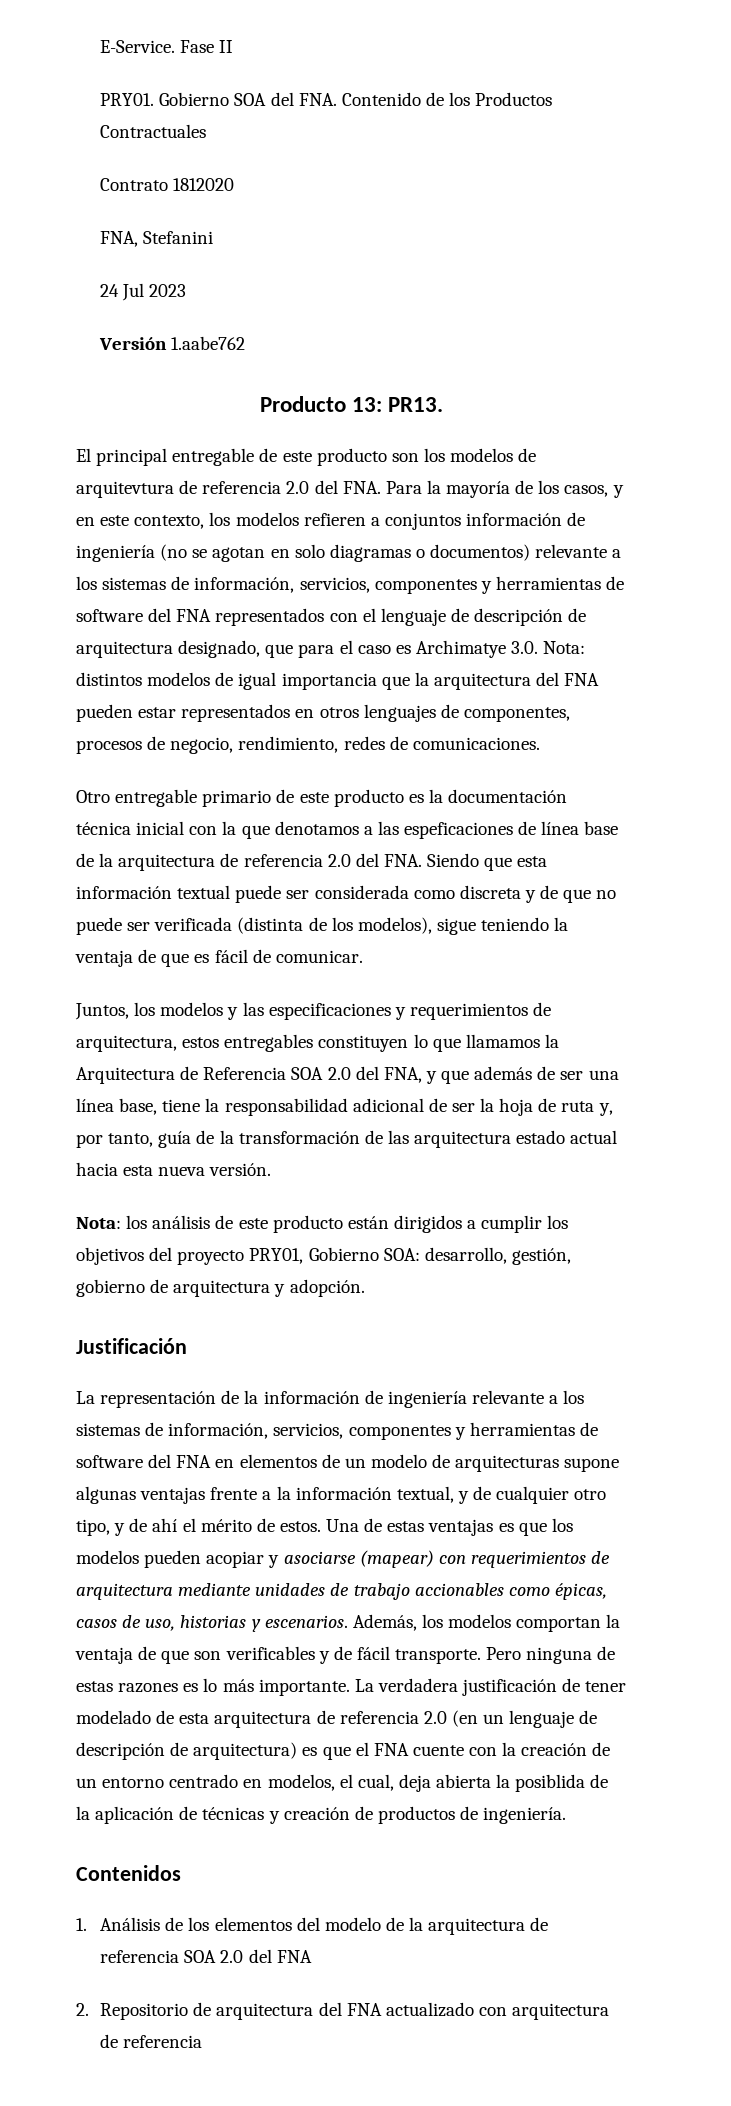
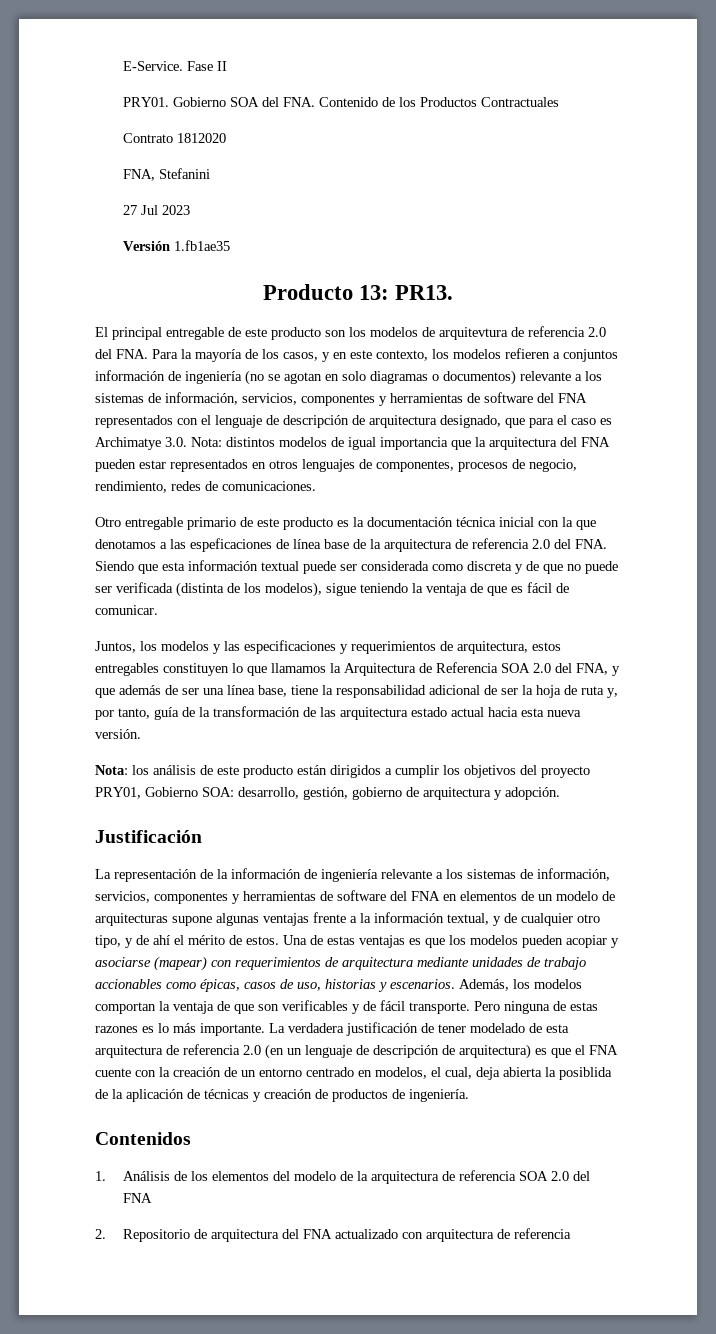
- 24 Jul 2023
+ 27 Jul 2023
- Versión 1.aabe762
+ Versión 1.fb1ae35

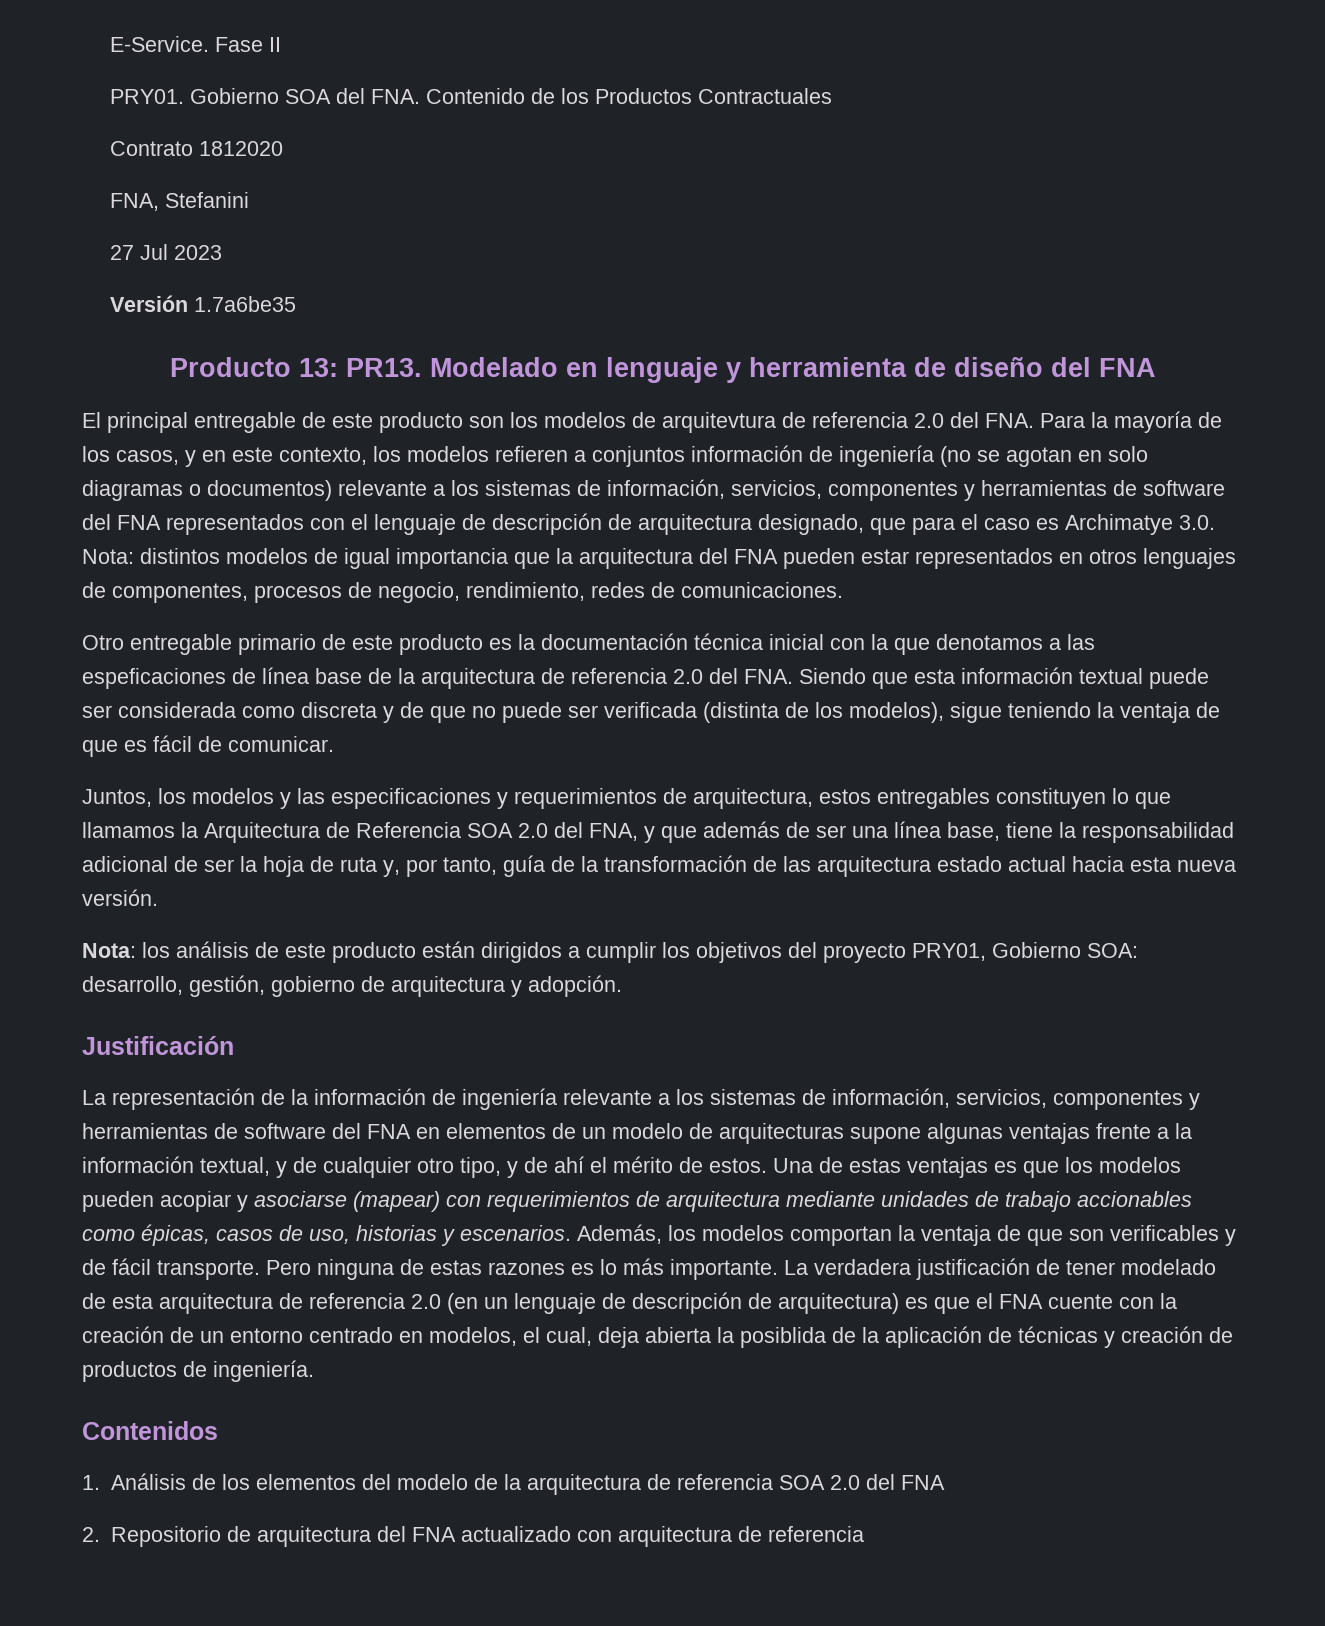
- Versión 1.fb1ae35
+ Versión 1.7a6be35
+ Modelado en lenguaje y herramienta de diseño del FNA

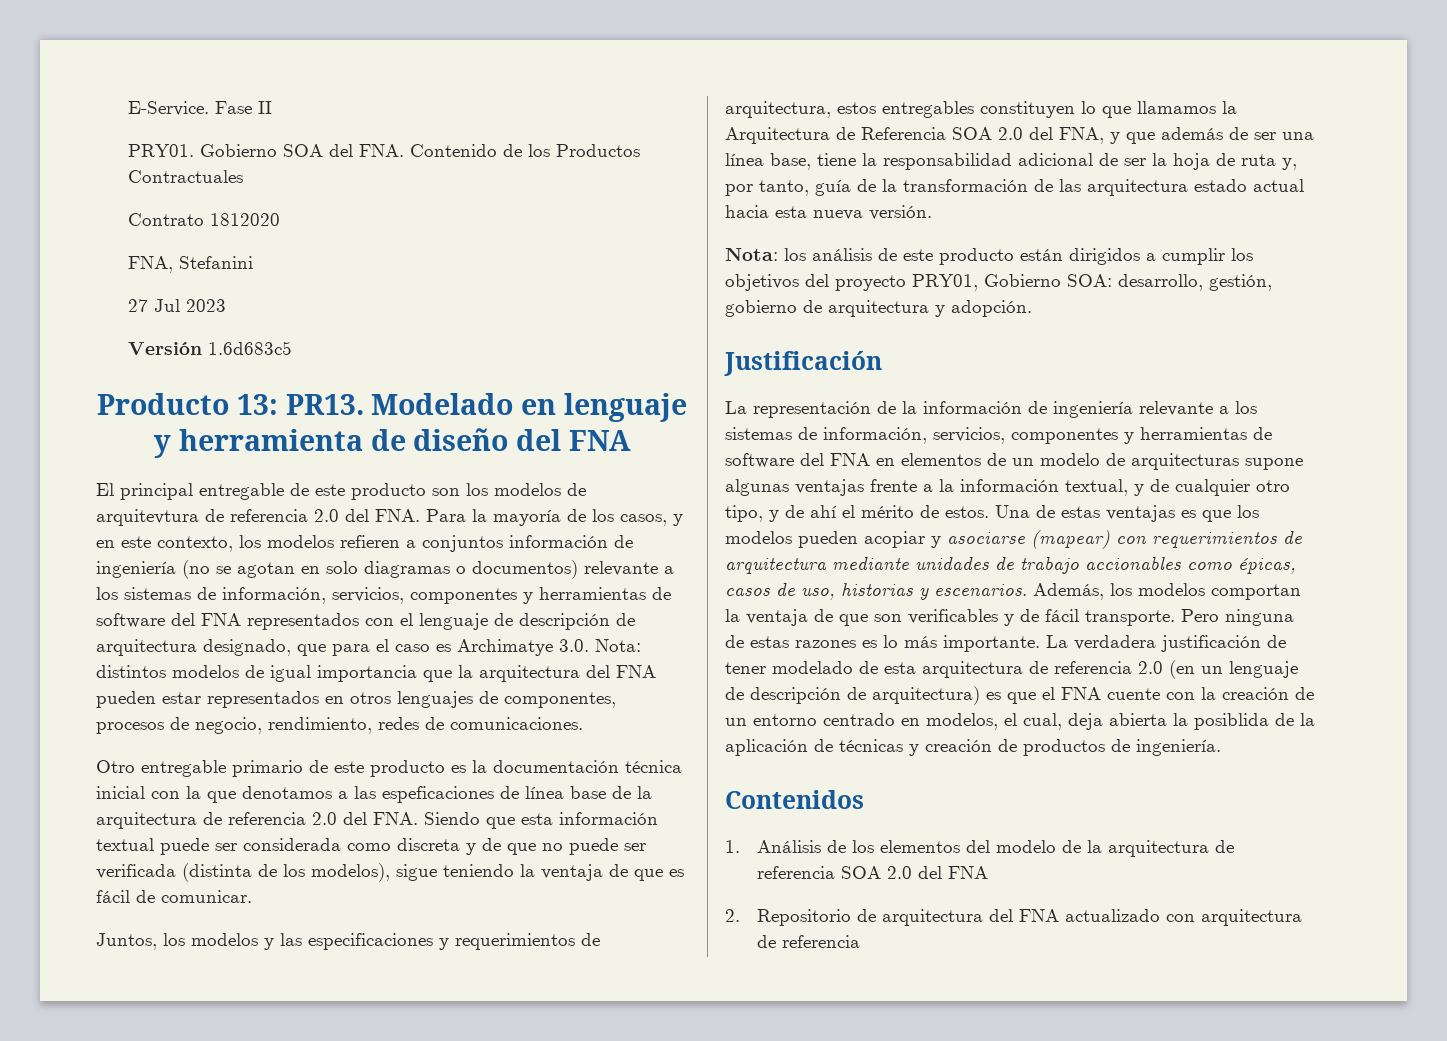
- Versión 1.7a6be35
+ Versión 1.6d683c5

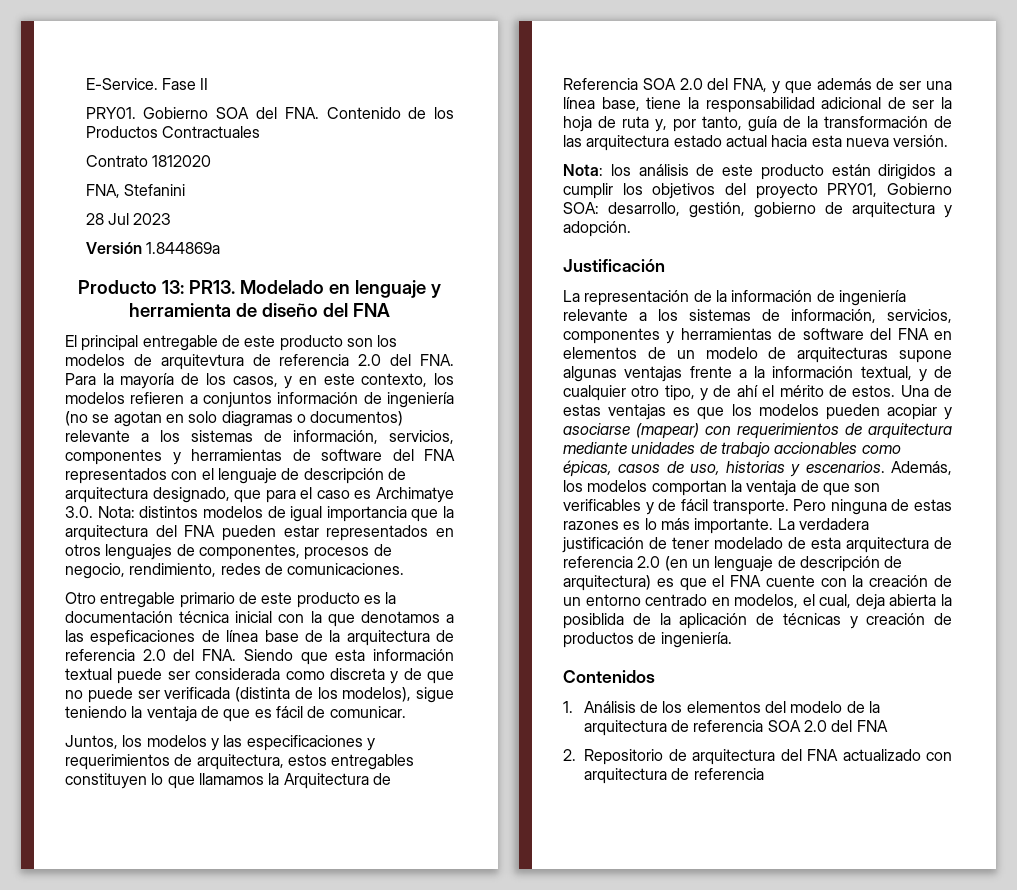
- 27 Jul 2023
+ 28 Jul 2023
- Versión 1.6d683c5
+ Versión 1.844869a

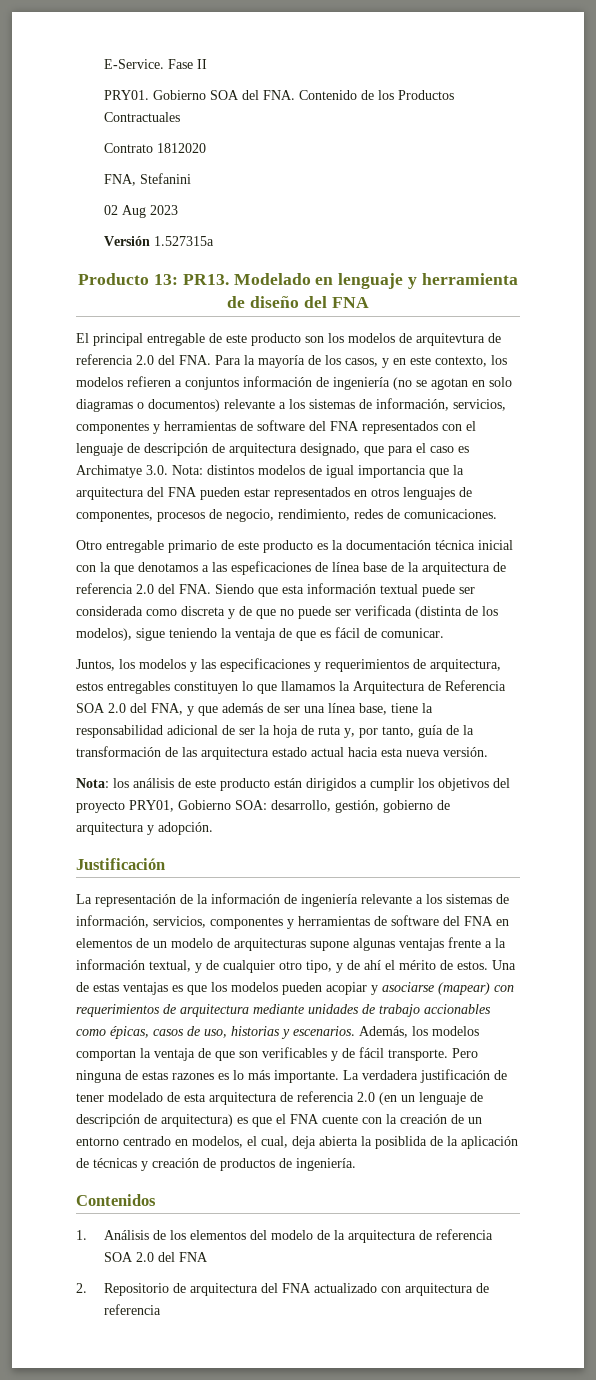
- 28 Jul 2023
+ 02 Aug 2023
- Versión 1.844869a
+ Versión 1.527315a

